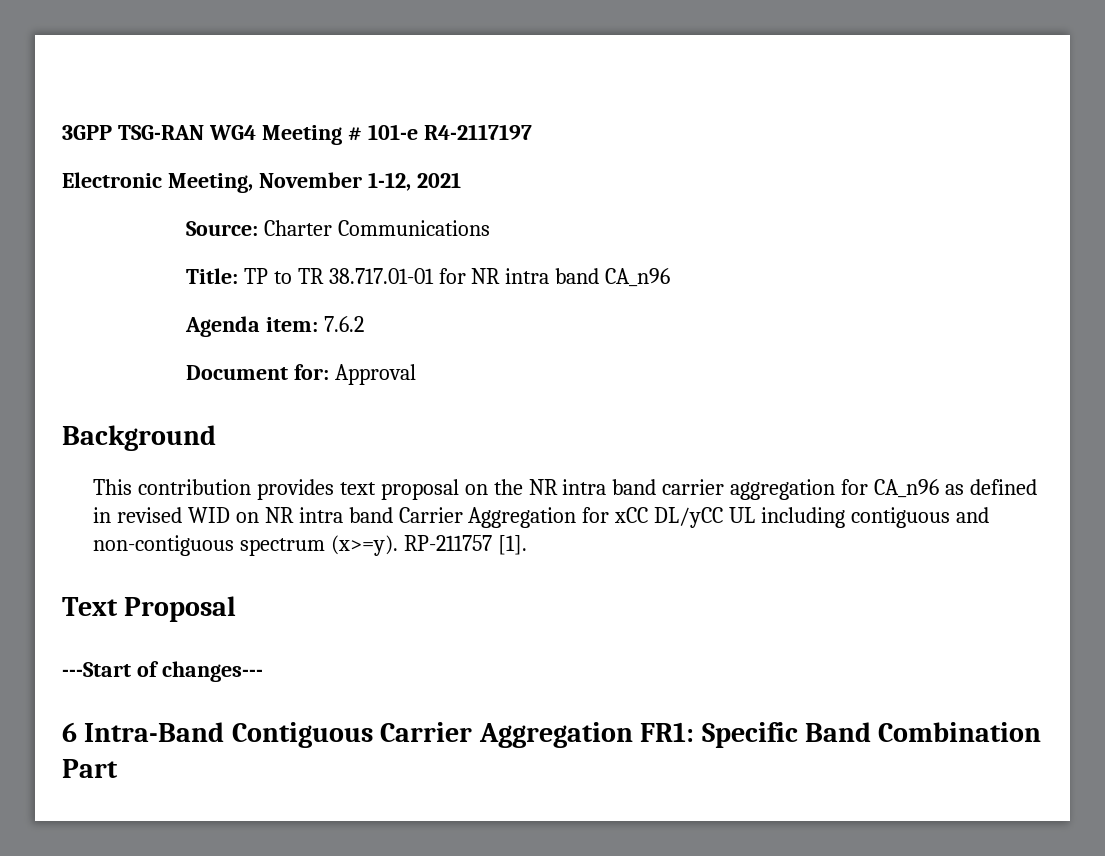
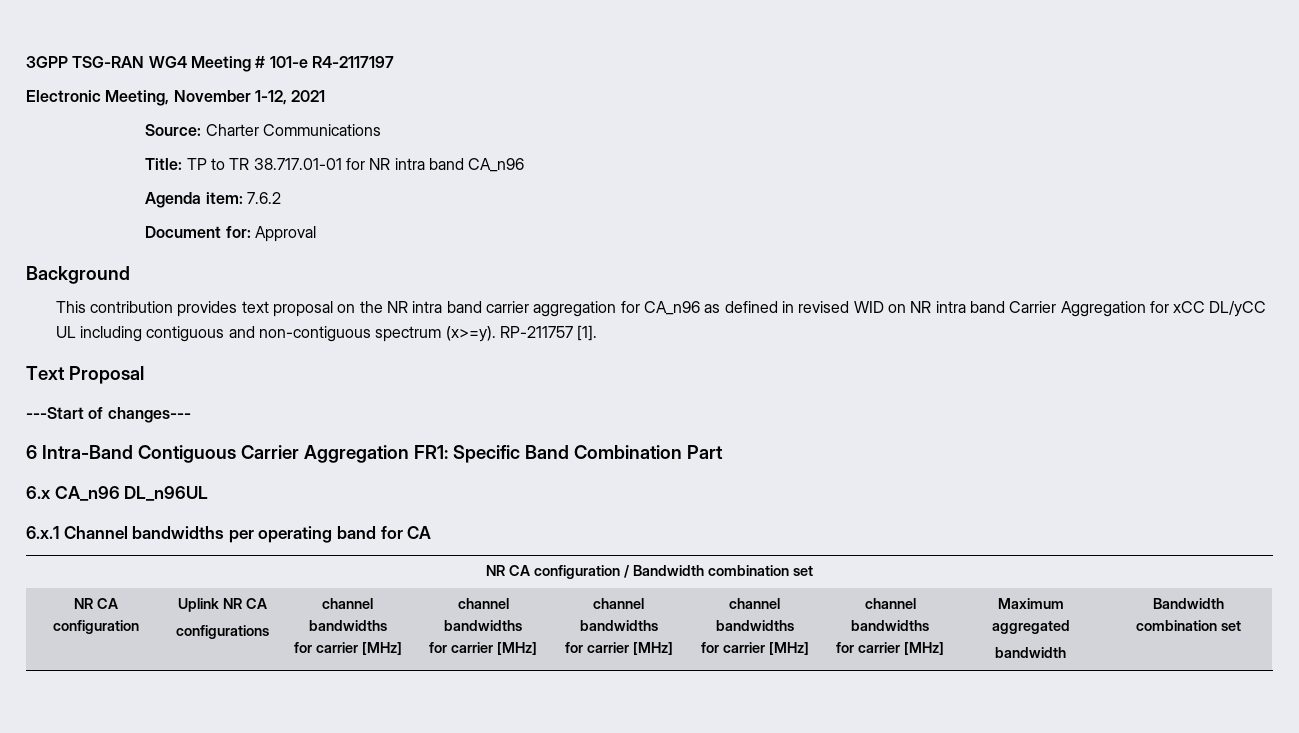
+ 6.x CA_n96 DL_n96UL
+ 6.x.1 Channel bandwidths per operating band for CA
+ NR CA configuration / Bandwidth combination set
+ NR CA configuration | Uplink NR CA
+ configurations | channel bandwidths
+ for carrier [MHz] | channel bandwidths
+ for carrier [MHz] | channel bandwidths
+ for carrier [MHz] | channel bandwidths
+ for carrier [MHz] | channel bandwidths
+ for carrier [MHz] | Maximum aggregated
+ bandwidth | Bandwidth combination set

